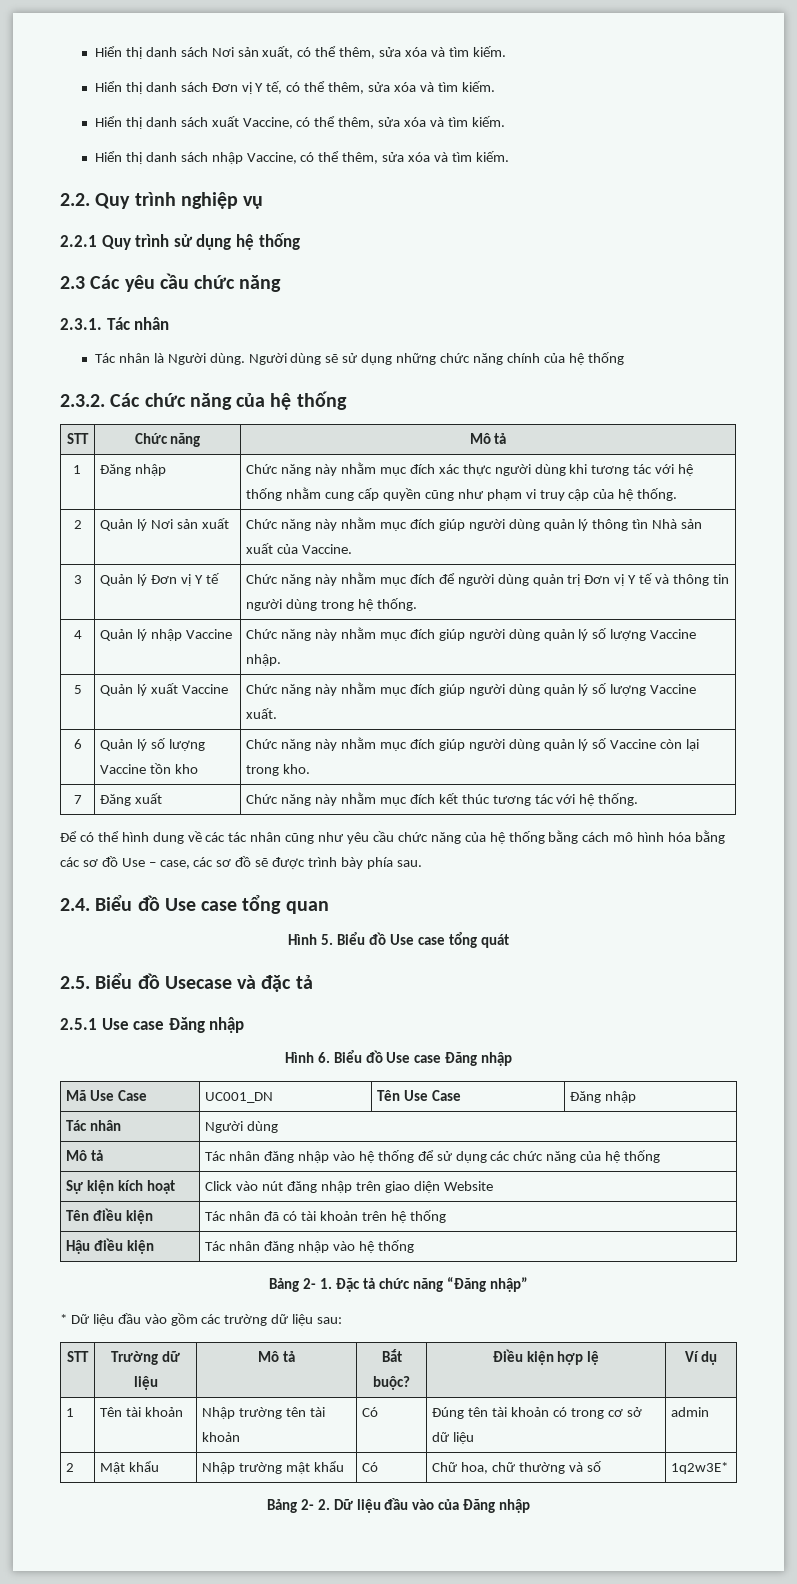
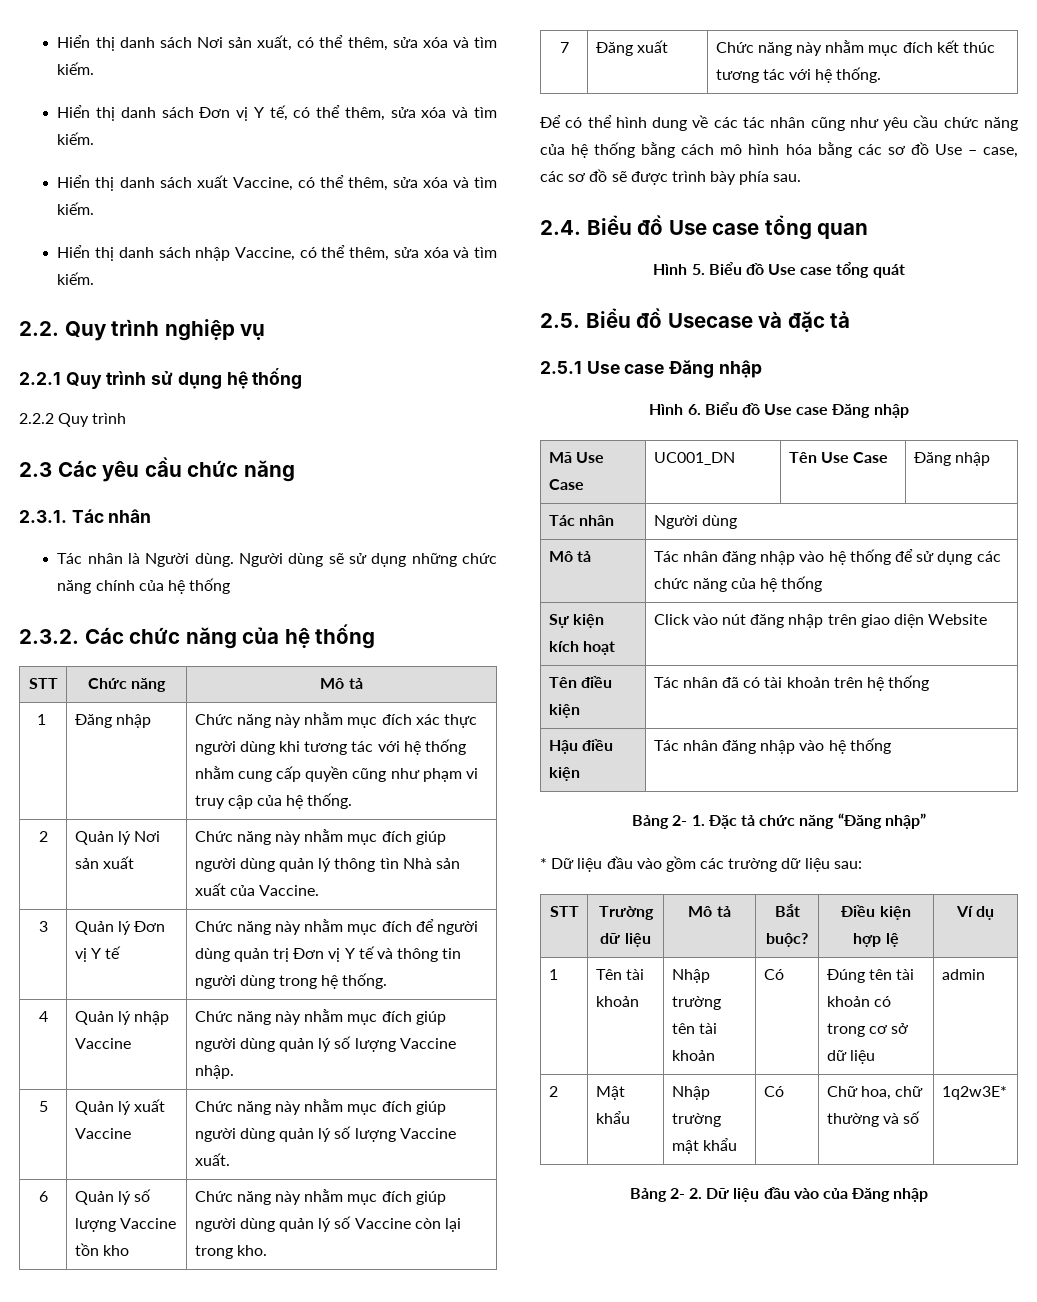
+ 2.2.2 Quy trình

